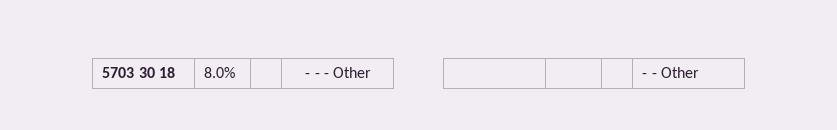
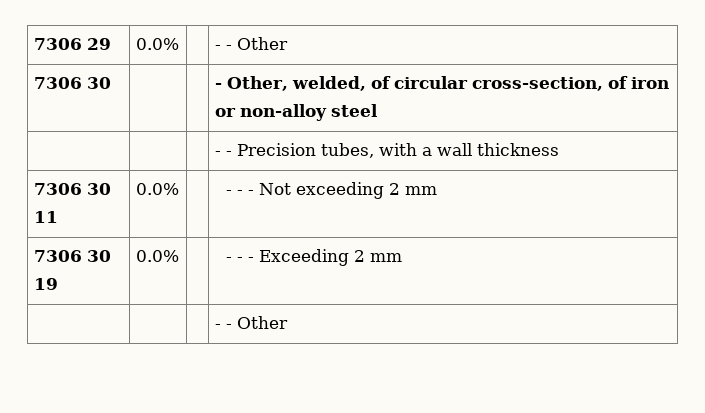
- 5703 30 18 | 8.0% | | - - - Other
+ 7306 29 | 0.0% | | - - Other
+ 7306 30 | | | - Other, welded, of circular cross-section, of iron or non-alloy steel
+ | | | - - Precision tubes, with a wall thickness
+ 7306 30 11 | 0.0% | | - - - Not exceeding 2 mm
+ 7306 30 19 | 0.0% | | - - - Exceeding 2 mm

